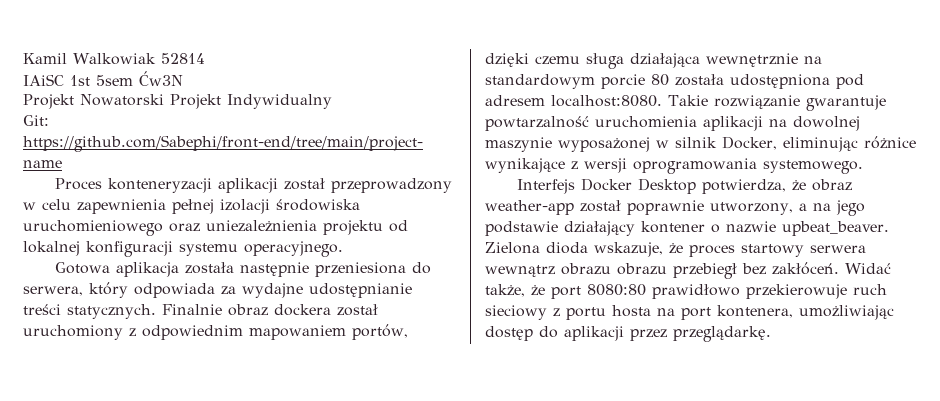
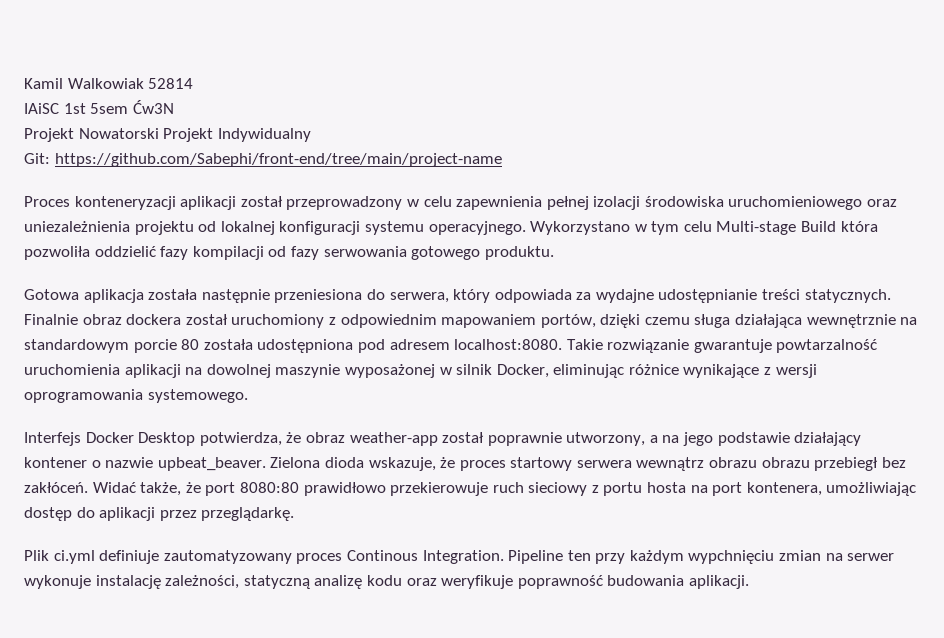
+ Wykorzystano w tym celu Multi-stage Build która pozwoliła oddzielić fazy kompilacji od fazy serwowania gotowego produktu.
+ Plik ci.yml definiuje zautomatyzowany proces Continous Integration. Pipeline ten przy każdym wypchnięciu zmian na serwer wykonuje instalację zależności, statyczną analizę kodu oraz weryfikuje poprawność budowania aplikacji.

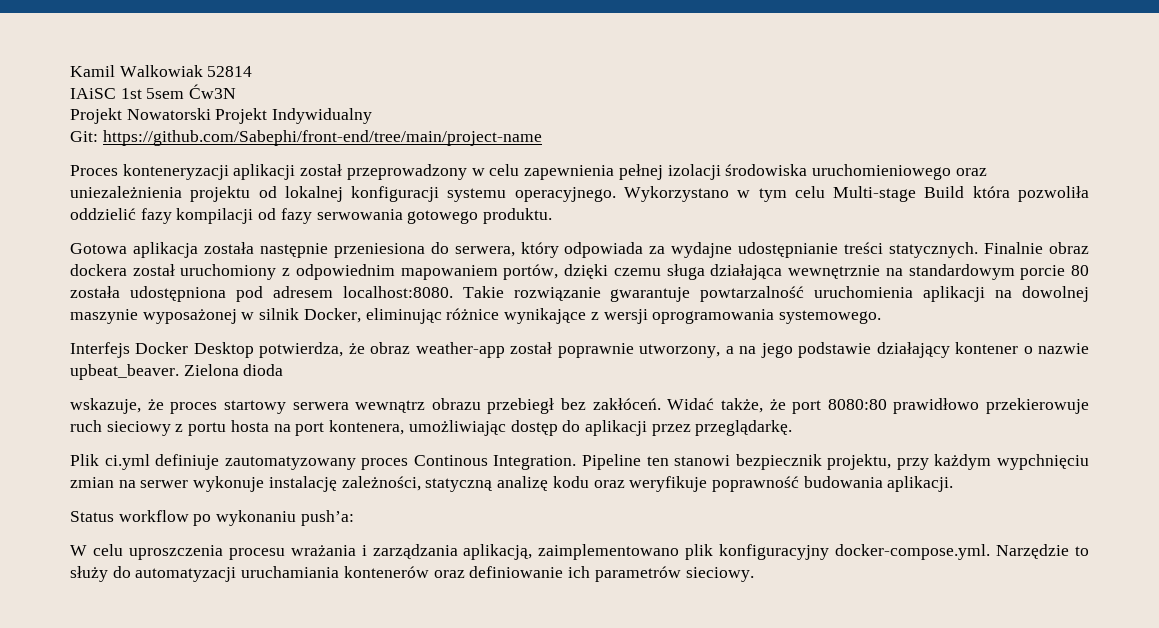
- Zielona dioda wskazuje, że proces startowy serwera wewnątrz obrazu obrazu przebiegł bez zakłóceń.
+ Zielona dioda
+ wskazuje, że proces startowy serwera wewnątrz obrazu przebiegł bez zakłóceń.
- Pipeline ten przy każdym wypchnięciu zmian na serwer wykonuje instalację zależności, statyczną analizę kodu oraz weryfikuje poprawność budowania aplikacji.
+ Pipeline ten stanowi bezpiecznik projektu, przy każdym wypchnięciu zmian na serwer wykonuje instalację zależności, statyczną analizę kodu oraz weryfikuje poprawność budowania aplikacji.
+ Status workflow po wykonaniu push’a:
+ W celu uproszczenia procesu wrażania i zarządzania aplikacją, zaimplementowano plik konfiguracyjny docker-compose.yml. Narzędzie to służy do automatyzacji uruchamiania kontenerów oraz definiowanie ich parametrów sieciowy.

